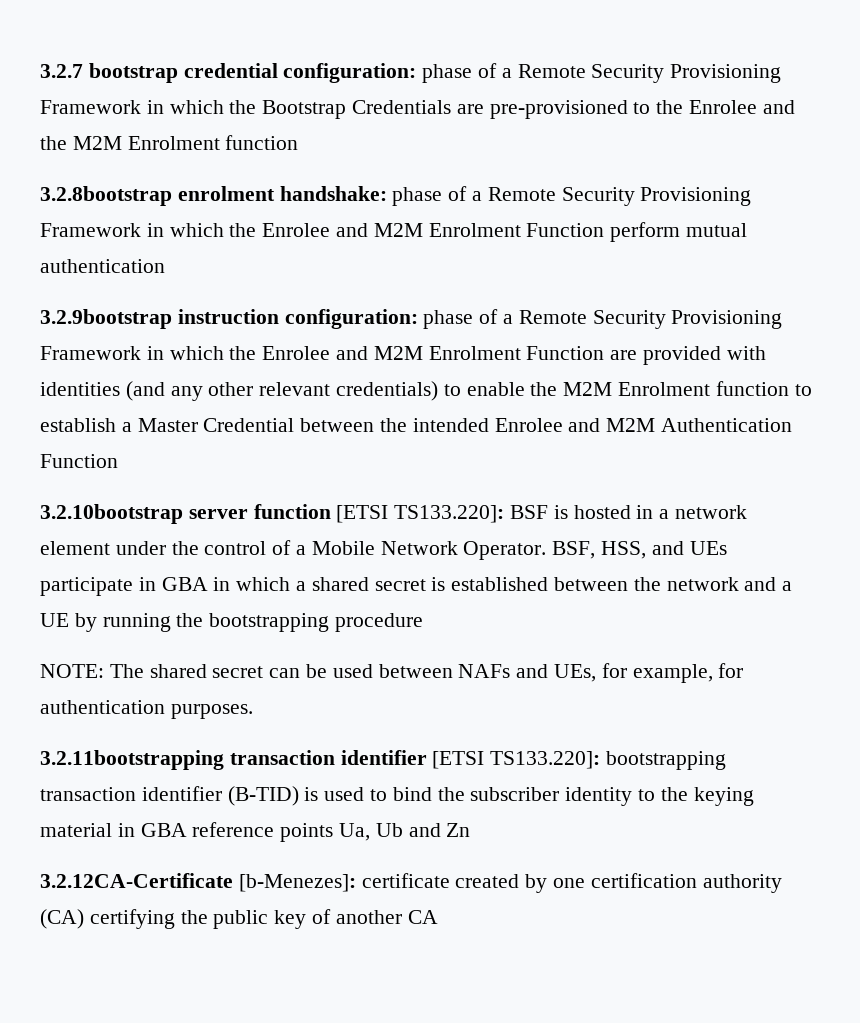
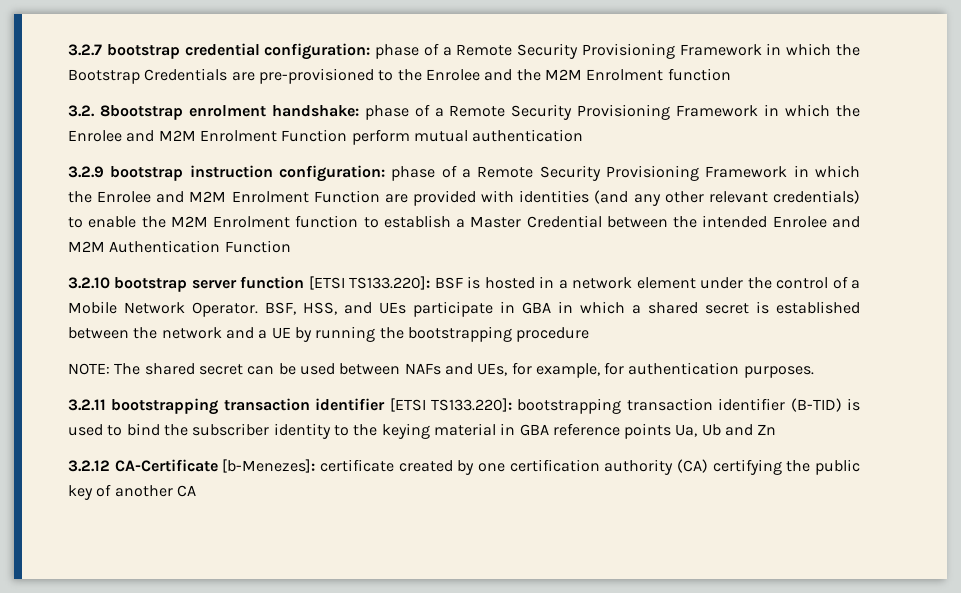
- 3.2.8bootstrap enrolment handshake: phase of a Remote Security Provisioning Framework in which the Enrolee and M2M Enrolment Function perform mutual authentication
+ 3.2. 8bootstrap enrolment handshake: phase of a Remote Security Provisioning Framework in which the Enrolee and M2M Enrolment Function perform mutual authentication
- 3.2.9bootstrap instruction configuration: phase of a Remote Security Provisioning Framework in which the Enrolee and M2M Enrolment Function are provided with identities (and any other relevant credentials) to enable the M2M Enrolment function to establish a Master Credential between the intended Enrolee and M2M Authentication Function
+ 3.2.9 bootstrap instruction configuration: phase of a Remote Security Provisioning Framework in which the Enrolee and M2M Enrolment Function are provided with identities (and any other relevant credentials) to enable the M2M Enrolment function to establish a Master Credential between the intended Enrolee and M2M Authentication Function
- 3.2.10bootstrap server function [ETSI TS133.220]: BSF is hosted in a network element under the control of a Mobile Network Operator.
+ 3.2.10 bootstrap server function [ETSI TS133.220]: BSF is hosted in a network element under the control of a Mobile Network Operator.
- 3.2.11bootstrapping transaction identifier [ETSI TS133.220]: bootstrapping transaction identifier (B-TID) is used to bind the subscriber identity to the keying material in GBA reference points Ua, Ub and Zn
+ 3.2.11 bootstrapping transaction identifier [ETSI TS133.220]: bootstrapping transaction identifier (B-TID) is used to bind the subscriber identity to the keying material in GBA reference points Ua, Ub and Zn
- 3.2.12CA-Certificate [b-Menezes]: certificate created by one certification authority (CA) certifying the public key of another CA
+ 3.2.12 CA-Certificate [b-Menezes]: certificate created by one certification authority (CA) certifying the public key of another CA

